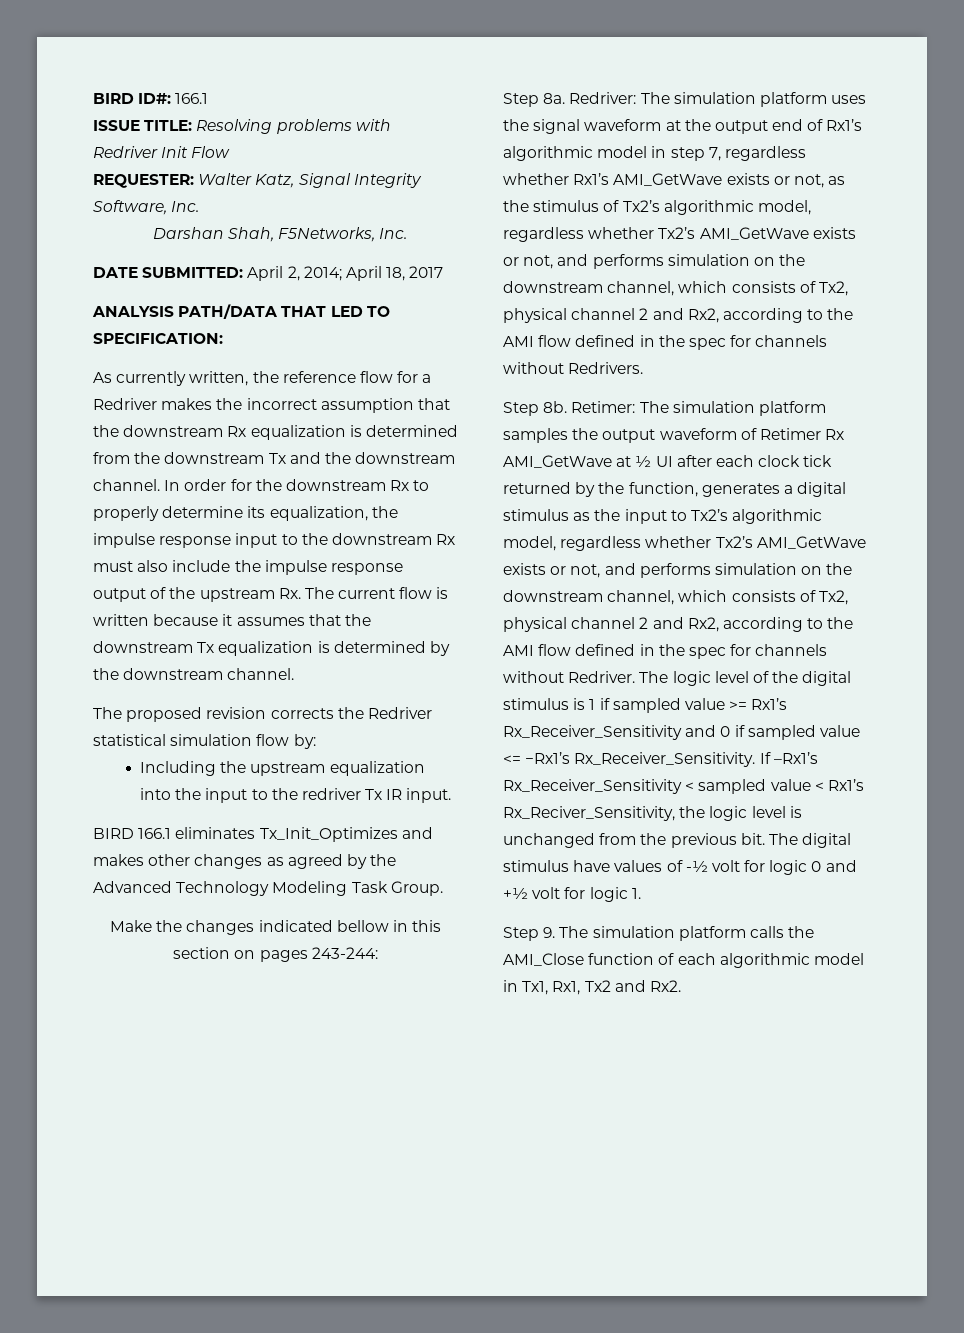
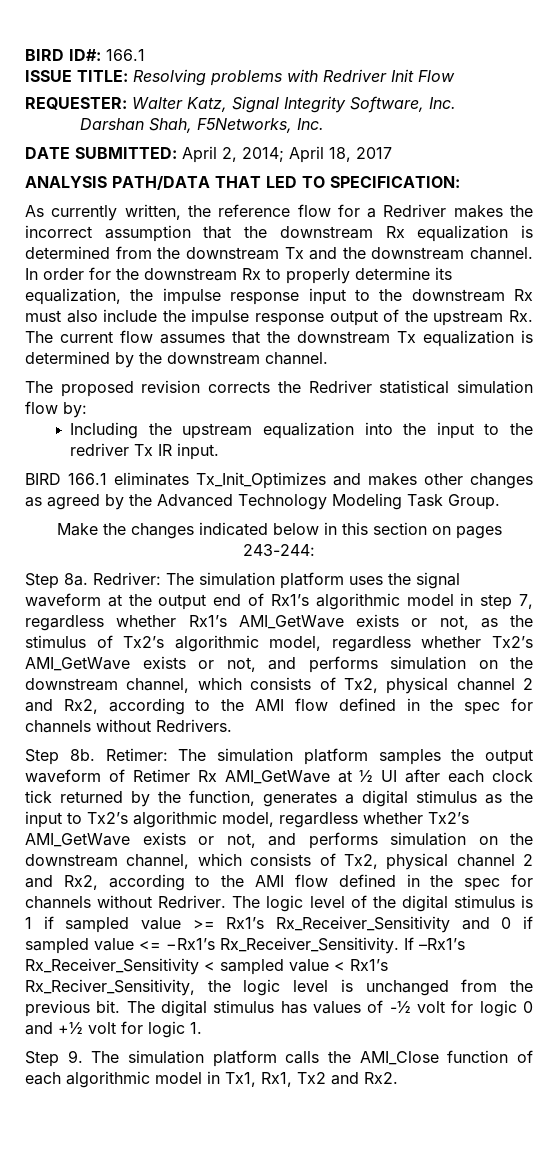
- In order for the downstream Rx to properly determine its equalization, the impulse response input to the downstream Rx must also include the impulse response output of the upstream Rx. The current flow is written because it assumes that the downstream Tx equalization is determined by the downstream channel.
+ In order for the downstream Rx to properly determine its equalization, the impulse response input to the downstream Rx must also include the impulse response output of the upstream Rx. The current flow assumes that the downstream Tx equalization is determined by the downstream channel.
- Make the changes indicated bellow in this section on pages 243-244:
+ Make the changes indicated below in this section on pages 243-244:
- The digital stimulus have values of -½ volt for logic 0 and +½ volt for logic 1.
+ The digital stimulus has values of -½ volt for logic 0 and +½ volt for logic 1.

